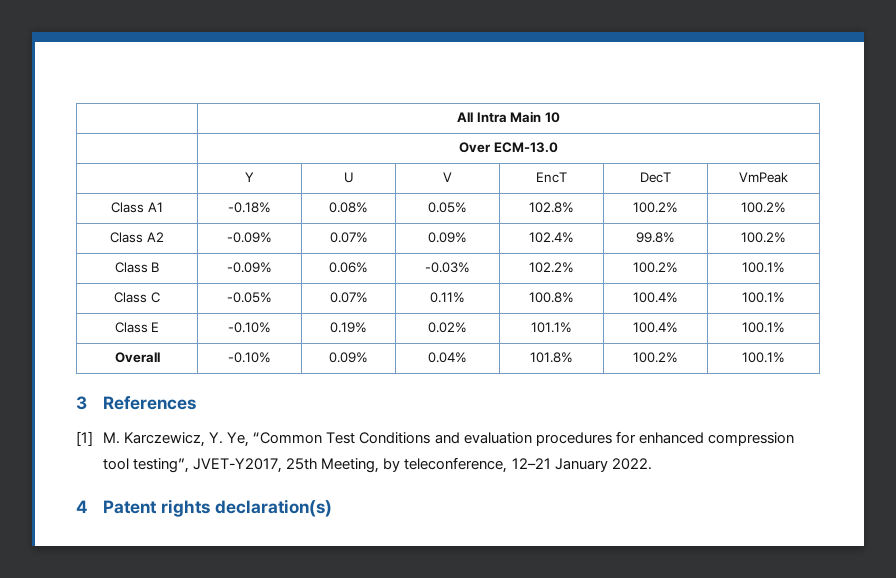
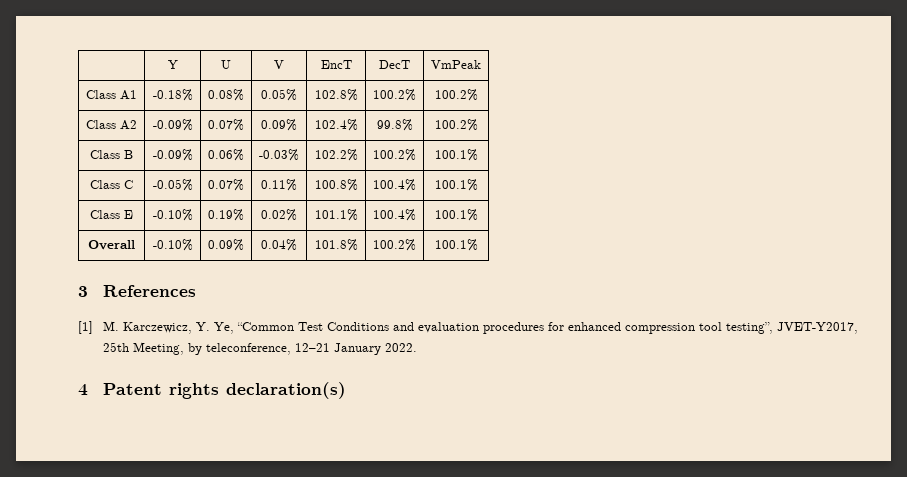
- | All Intra Main 10
- | Over ECM-13.0

